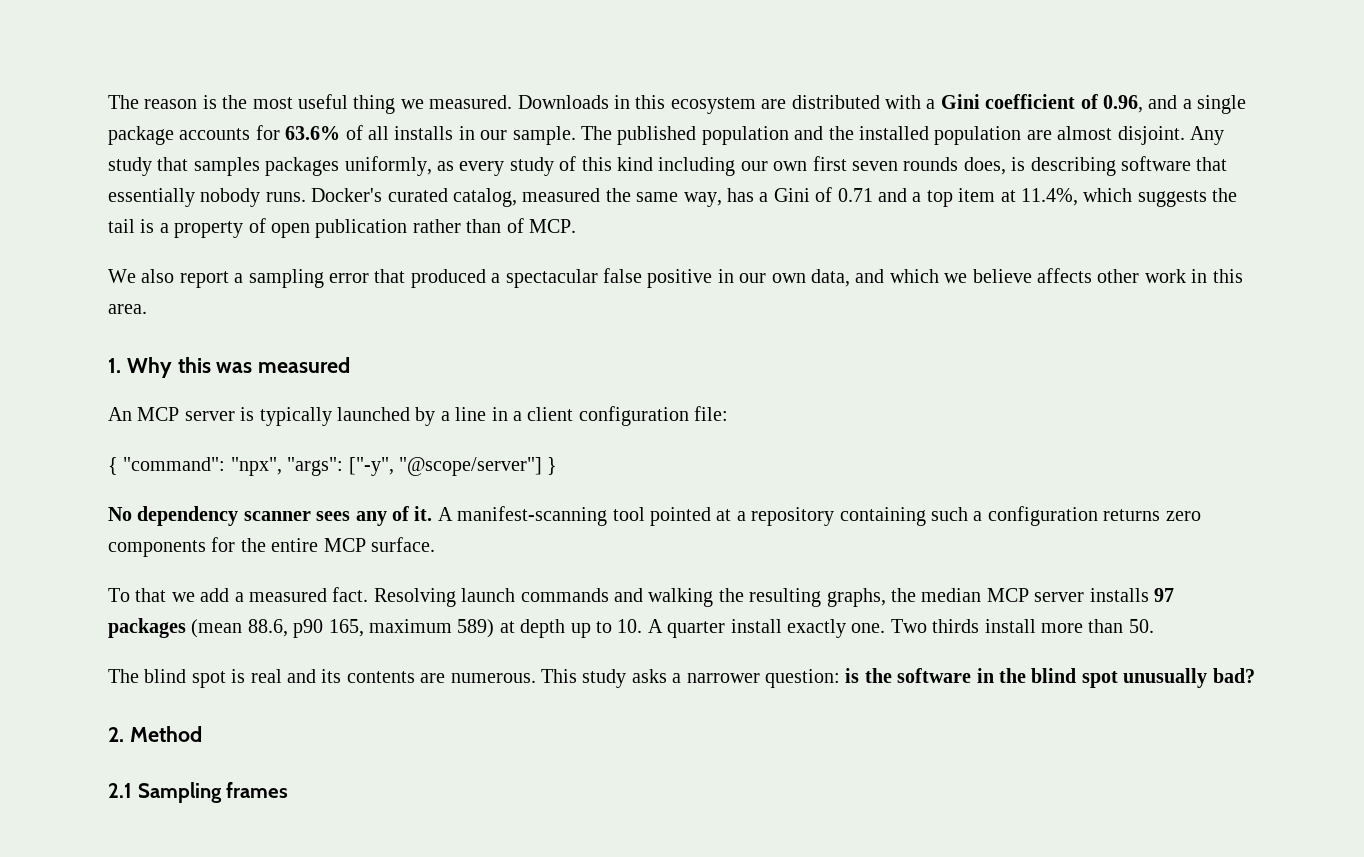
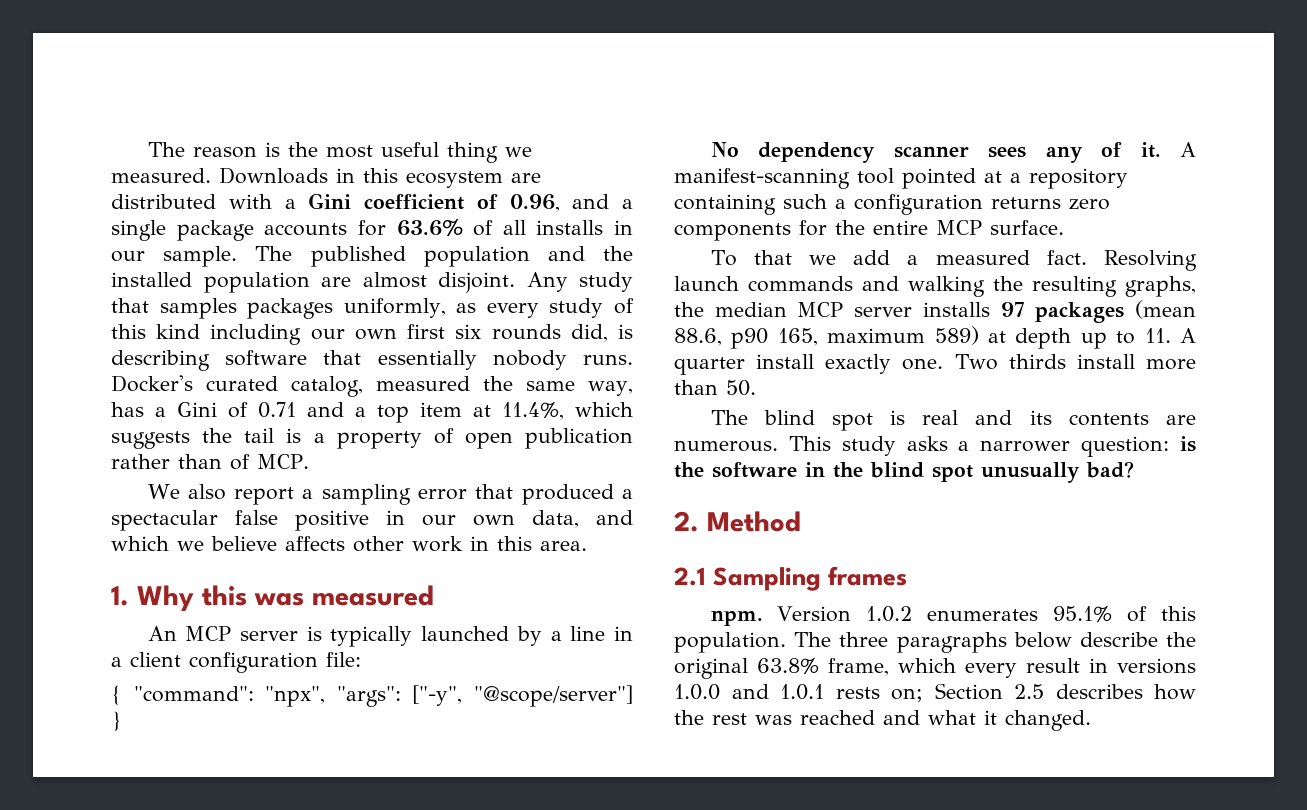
- Any study that samples packages uniformly, as every study of this kind including our own first seven rounds does, is describing software that essentially nobody runs.
+ Any study that samples packages uniformly, as every study of this kind including our own first six rounds did, is describing software that essentially nobody runs.
- Resolving launch commands and walking the resulting graphs, the median MCP server installs 97 packages (mean 88.6, p90 165, maximum 589) at depth up to 10. A quarter install exactly one.
+ Resolving launch commands and walking the resulting graphs, the median MCP server installs 97 packages (mean 88.6, p90 165, maximum 589) at depth up to 11. A quarter install exactly one.
+ npm. Version 1.0.2 enumerates 95.1% of this population. The three paragraphs below describe the original 63.8% frame, which every result in versions 1.0.0 and 1.0.1 rests on; Section 2.5 describes how the rest was reached and what it changed.

